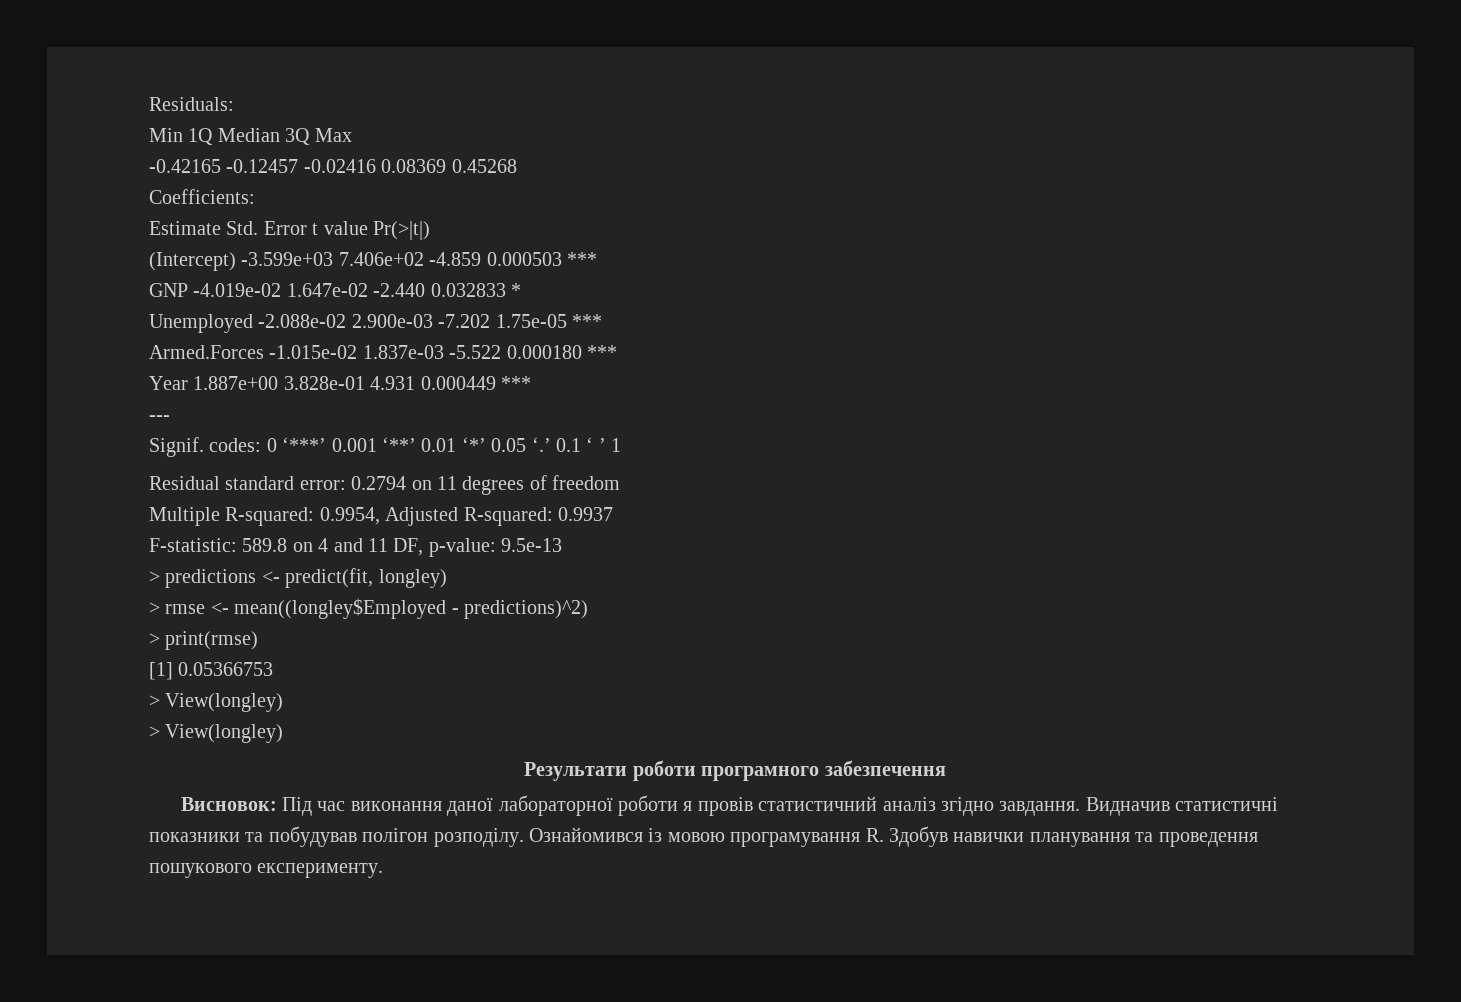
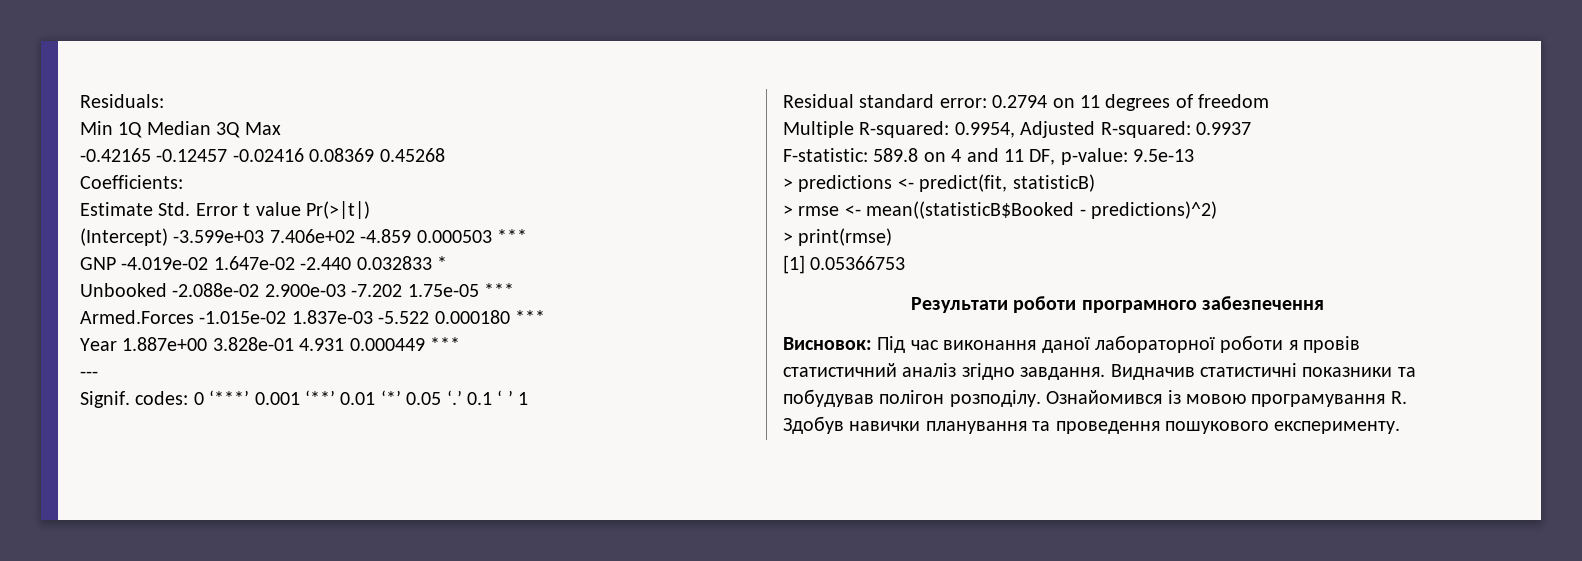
- Unemployed -2.088e-02 2.900e-03 -7.202 1.75e-05 ***
+ Unbooked -2.088e-02 2.900e-03 -7.202 1.75e-05 ***
- > predictions <- predict(fit, longley)
+ > predictions <- predict(fit, statisticB)
- > rmse <- mean((longley$Employed - predictions)^2)
+ > rmse <- mean((statisticB$Booked - predictions)^2)
  [1] 0.05366753
- > View(longley)
- > View(longley)

